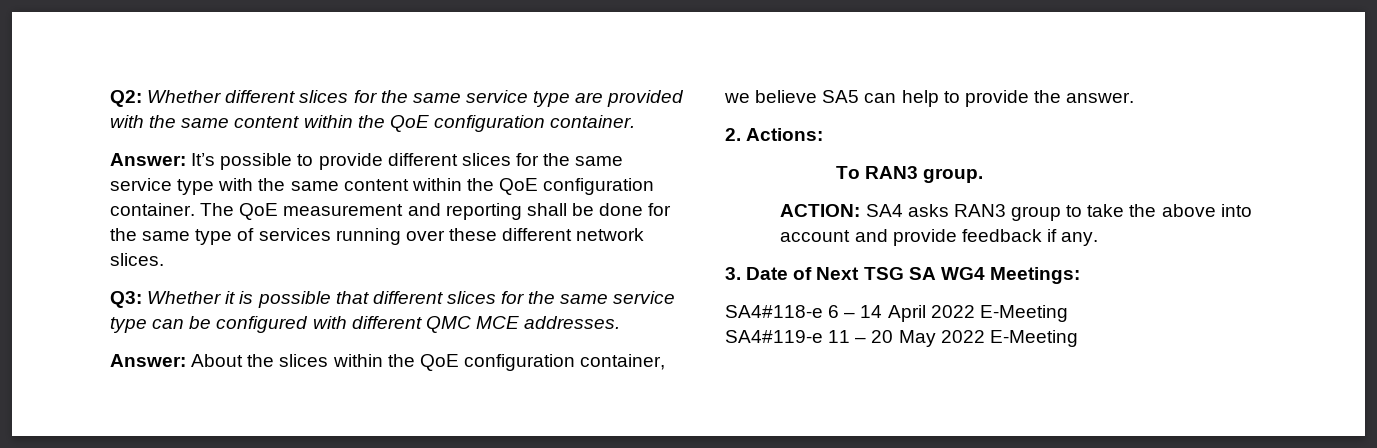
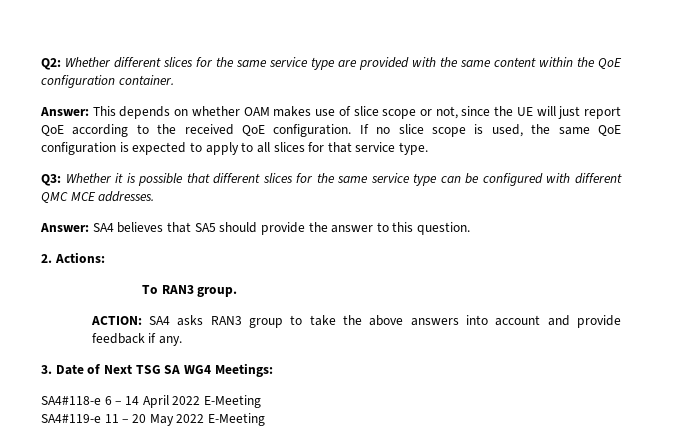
- Answer: It’s possible to provide different slices for the same service type with the same content within the QoE configuration container. The QoE measurement and reporting shall be done for the same type of services running over these different network slices.
+ Answer: This depends on whether OAM makes use of slice scope or not, since the UE will just report QoE according to the received QoE configuration. If no slice scope is used, the same QoE configuration is expected to apply to all slices for that service type.
- Answer: About the slices within the QoE configuration container, we believe SA5 can help to provide the answer.
+ Answer: SA4 believes that SA5 should provide the answer to this question.
- ACTION: SA4 asks RAN3 group to take the above into account and provide feedback if any.
+ ACTION: SA4 asks RAN3 group to take the above answers into account and provide feedback if any.

